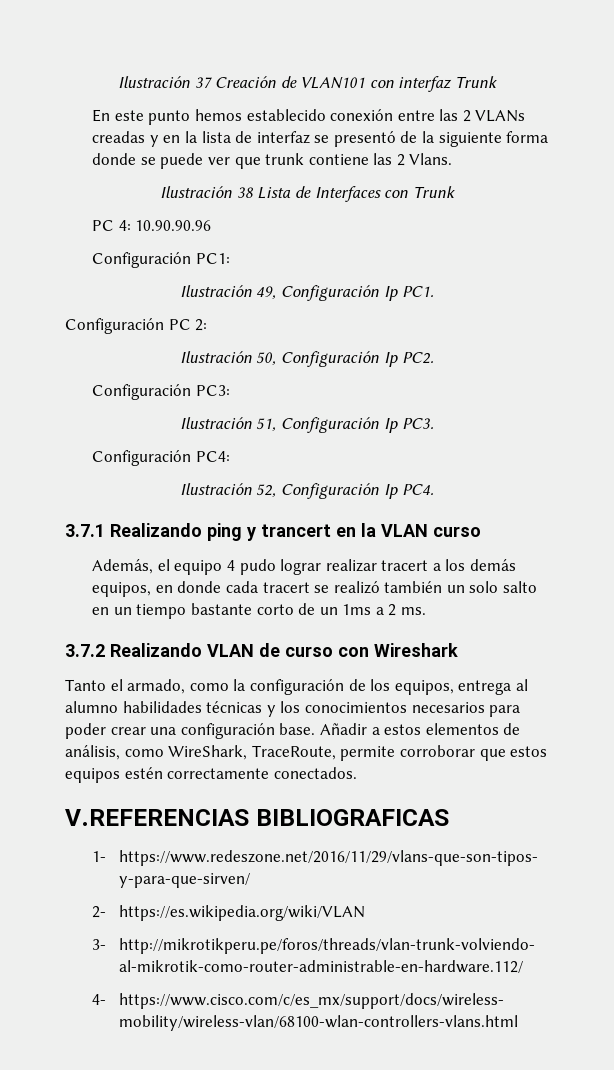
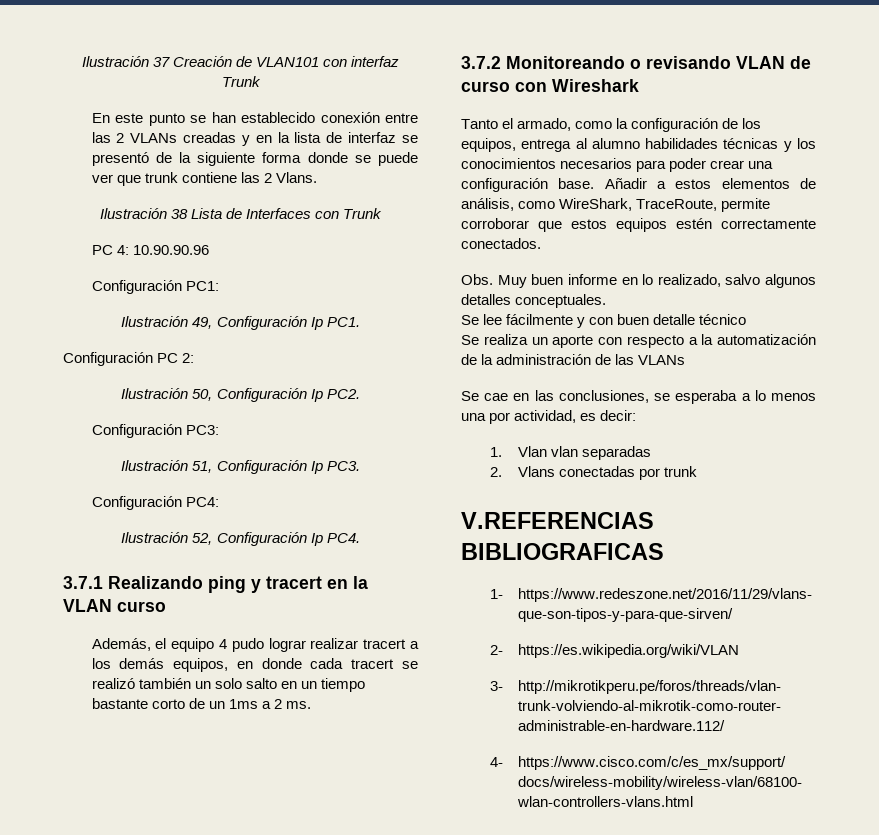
- En este punto hemos establecido conexión entre las 2 VLANs creadas y en la lista de interfaz se presentó de la siguiente forma donde se puede ver que trunk contiene las 2 Vlans.
+ En este punto se han establecido conexión entre las 2 VLANs creadas y en la lista de interfaz se presentó de la siguiente forma donde se puede ver que trunk contiene las 2 Vlans.
- 3.7.1 Realizando ping y trancert en la VLAN curso
+ 3.7.1 Realizando ping y tracert en la VLAN curso
- 3.7.2 Realizando VLAN de curso con Wireshark
+ 3.7.2 Monitoreando o revisando VLAN de curso con Wireshark
+ Obs. Muy buen informe en lo realizado, salvo algunos detalles conceptuales.
+ Se lee fácilmente y con buen detalle técnico
+ Se realiza un aporte con respecto a la automatización de la administración de las VLANs
+ Se cae en las conclusiones, se esperaba a lo menos una por actividad, es decir:
+ 1. Vlan vlan separadas
+ 2. Vlans conectadas por trunk

